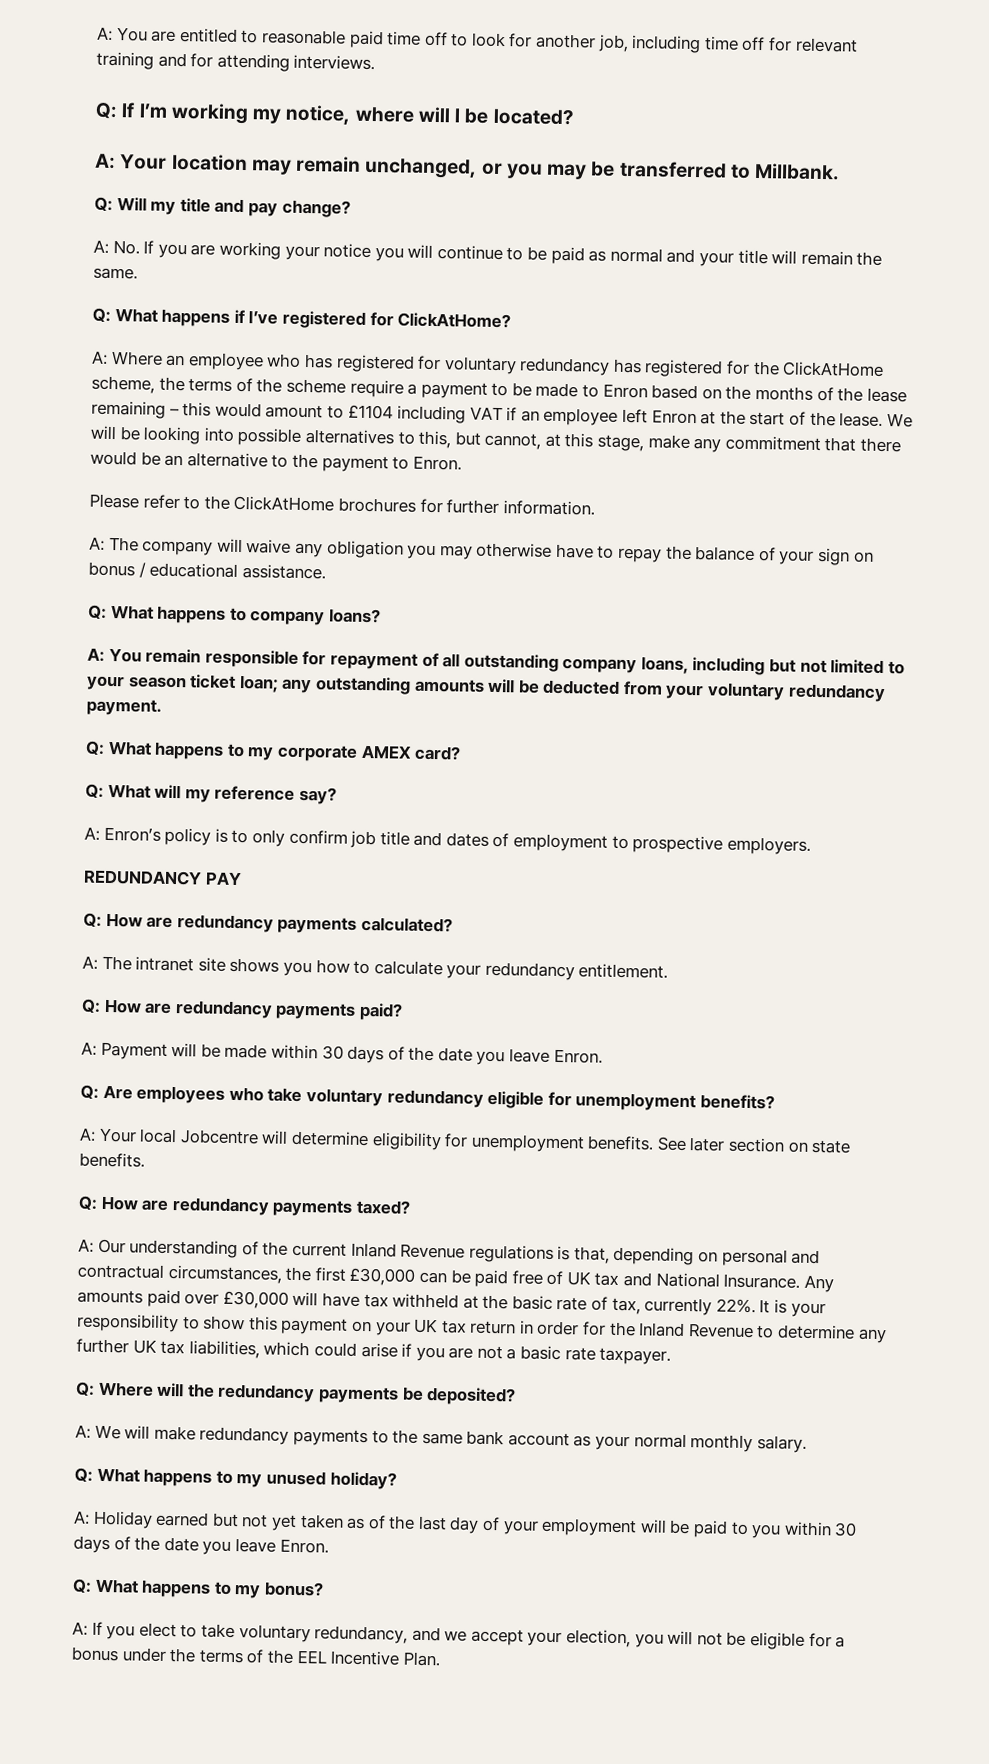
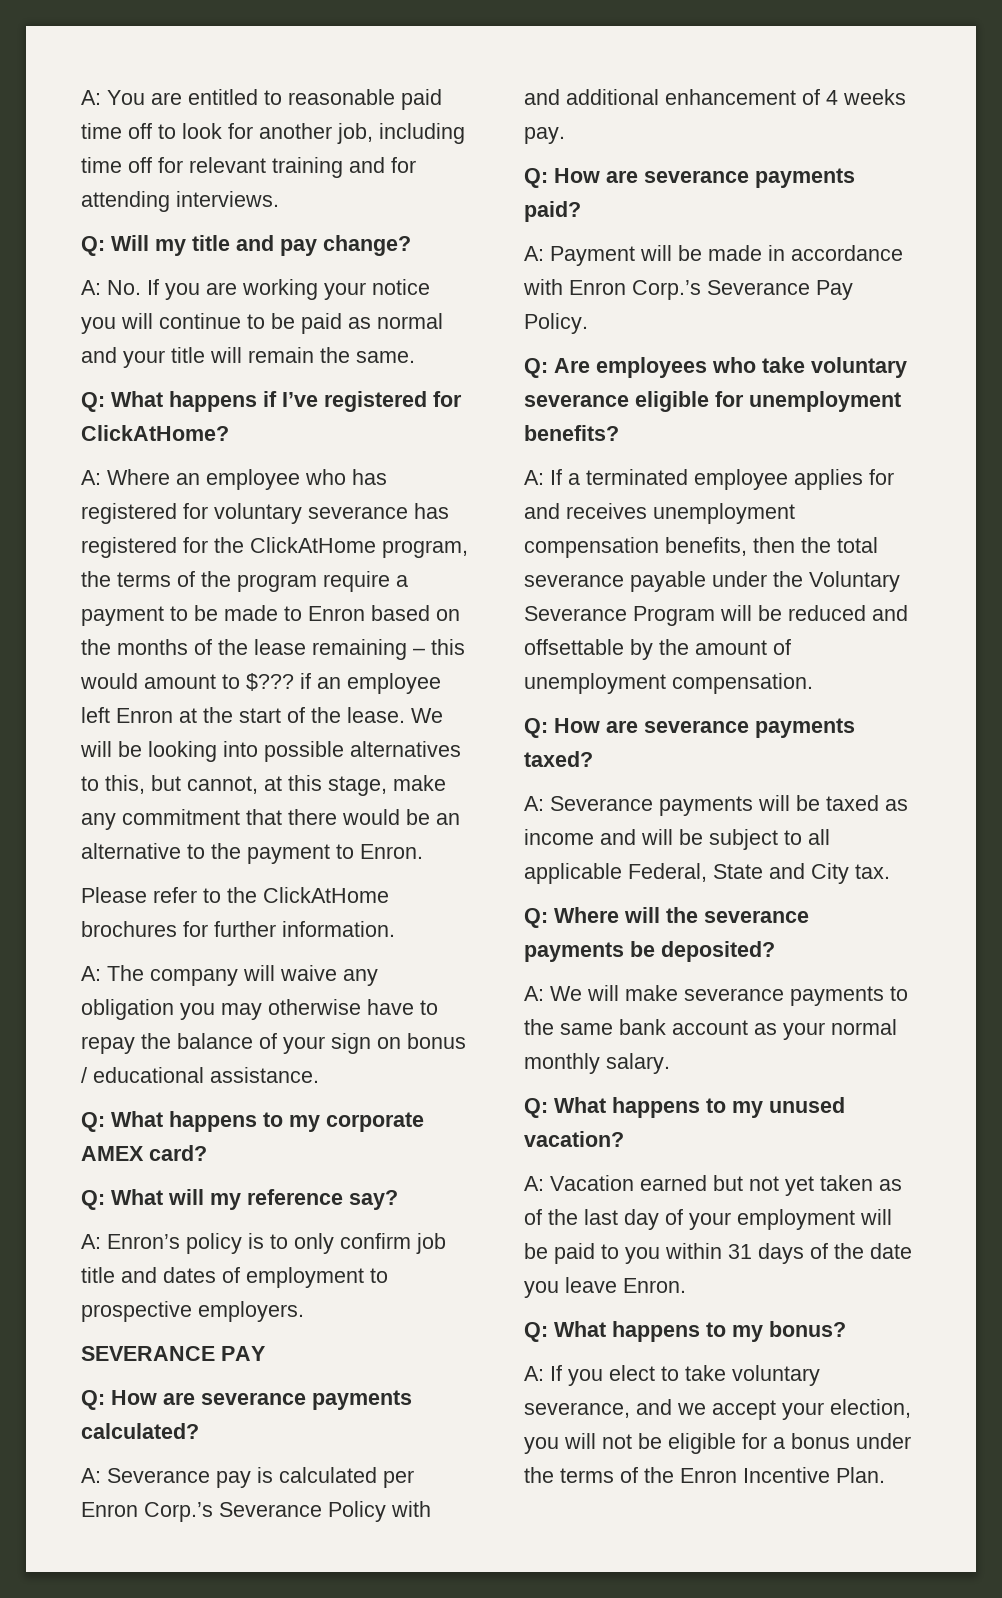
- Q: If I’m working my notice, where will I be located?
- A: Your location may remain unchanged, or you may be transferred to Millbank.
- A: Where an employee who has registered for voluntary redundancy has registered for the ClickAtHome scheme, the terms of the scheme require a payment to be made to Enron based on the months of the lease remaining – this would amount to £1104 including VAT if an employee left Enron at the start of the lease.
+ A: Where an employee who has registered for voluntary severance has registered for the ClickAtHome program, the terms of the program require a payment to be made to Enron based on the months of the lease remaining – this would amount to $??? if an employee left Enron at the start of the lease.
- Q: What happens to company loans?
- A: You remain responsible for repayment of all outstanding company loans, including but not limited to your season ticket loan; any outstanding amounts will be deducted from your voluntary redundancy payment.
- REDUNDANCY PAY
+ SEVERANCE PAY
- Q: How are redundancy payments calculated?
+ Q: How are severance payments calculated?
- A: The intranet site shows you how to calculate your redundancy entitlement.
- Q: How are redundancy payments paid?
+ A: Severance pay is calculated per Enron Corp.’s Severance Policy with and additional enhancement of 4 weeks pay.
+ Q: How are severance payments paid?
- A: Payment will be made within 30 days of the date you leave Enron.
+ A: Payment will be made in accordance with Enron Corp.’s Severance Pay Policy.
- Q: Are employees who take voluntary redundancy eligible for unemployment benefits?
+ Q: Are employees who take voluntary severance eligible for unemployment benefits?
- A: Your local Jobcentre will determine eligibility for unemployment benefits. See later section on state benefits.
- Q: How are redundancy payments taxed?
+ A: If a terminated employee applies for and receives unemployment compensation benefits, then the total severance payable under the Voluntary Severance Program will be reduced and offsettable by the amount of unemployment compensation.
+ Q: How are severance payments taxed?
- A: Our understanding of the current Inland Revenue regulations is that, depending on personal and contractual circumstances, the first £30,000 can be paid free of UK tax and National Insurance. Any amounts paid over £30,000 will have tax withheld at the basic rate of tax, currently 22%. It is your responsibility to show this payment on your UK tax return in order for the Inland Revenue to determine any further UK tax liabilities, which could arise if you are not a basic rate taxpayer.
+ A: Severance payments will be taxed as income and will be subject to all applicable Federal, State and City tax.
- Q: Where will the redundancy payments be deposited?
+ Q: Where will the severance payments be deposited?
- A: We will make redundancy payments to the same bank account as your normal monthly salary.
+ A: We will make severance payments to the same bank account as your normal monthly salary.
- Q: What happens to my unused holiday?
- A: Holiday earned but not yet taken as of the last day of your employment will be paid to you within 30 days of the date you leave Enron.
+ Q: What happens to my unused vacation?
+ A: Vacation earned but not yet taken as of the last day of your employment will be paid to you within 31 days of the date you leave Enron.
- A: If you elect to take voluntary redundancy, and we accept your election, you will not be eligible for a bonus under the terms of the EEL Incentive Plan.
+ A: If you elect to take voluntary severance, and we accept your election, you will not be eligible for a bonus under the terms of the Enron Incentive Plan.

